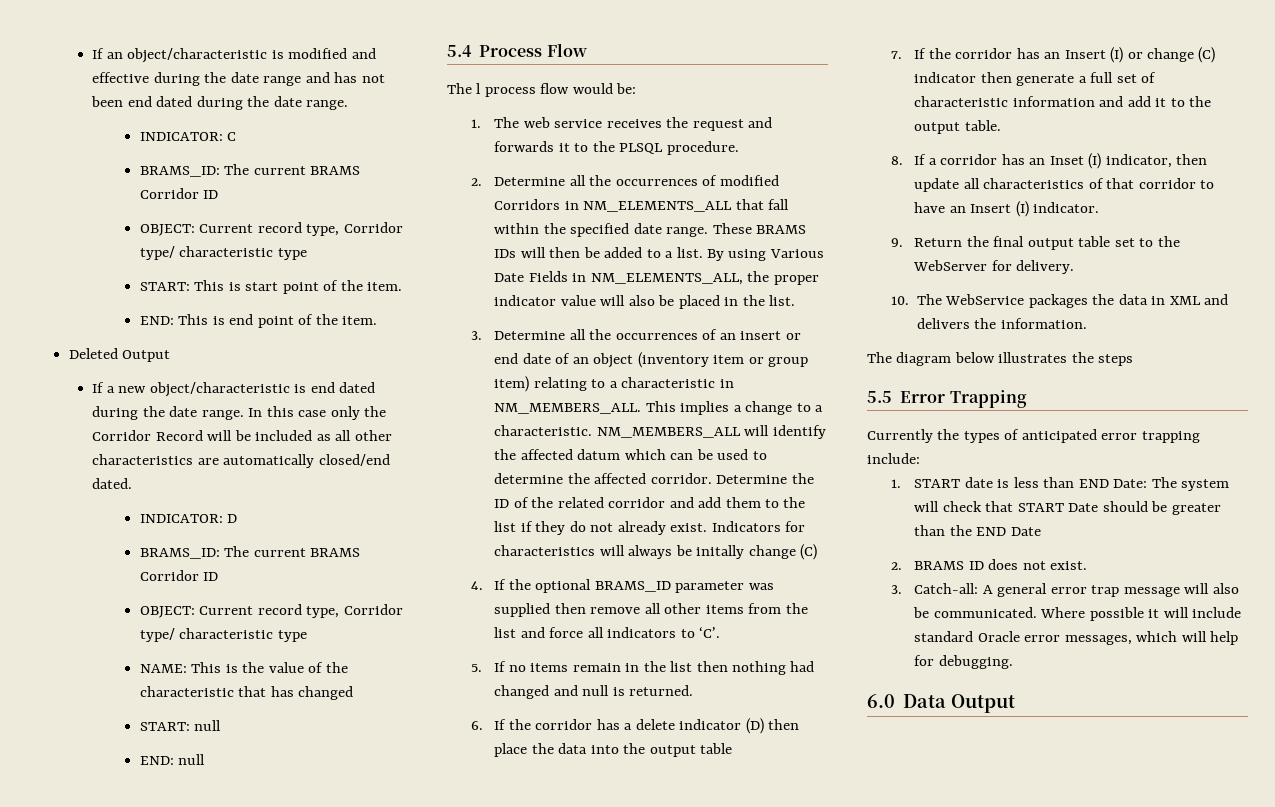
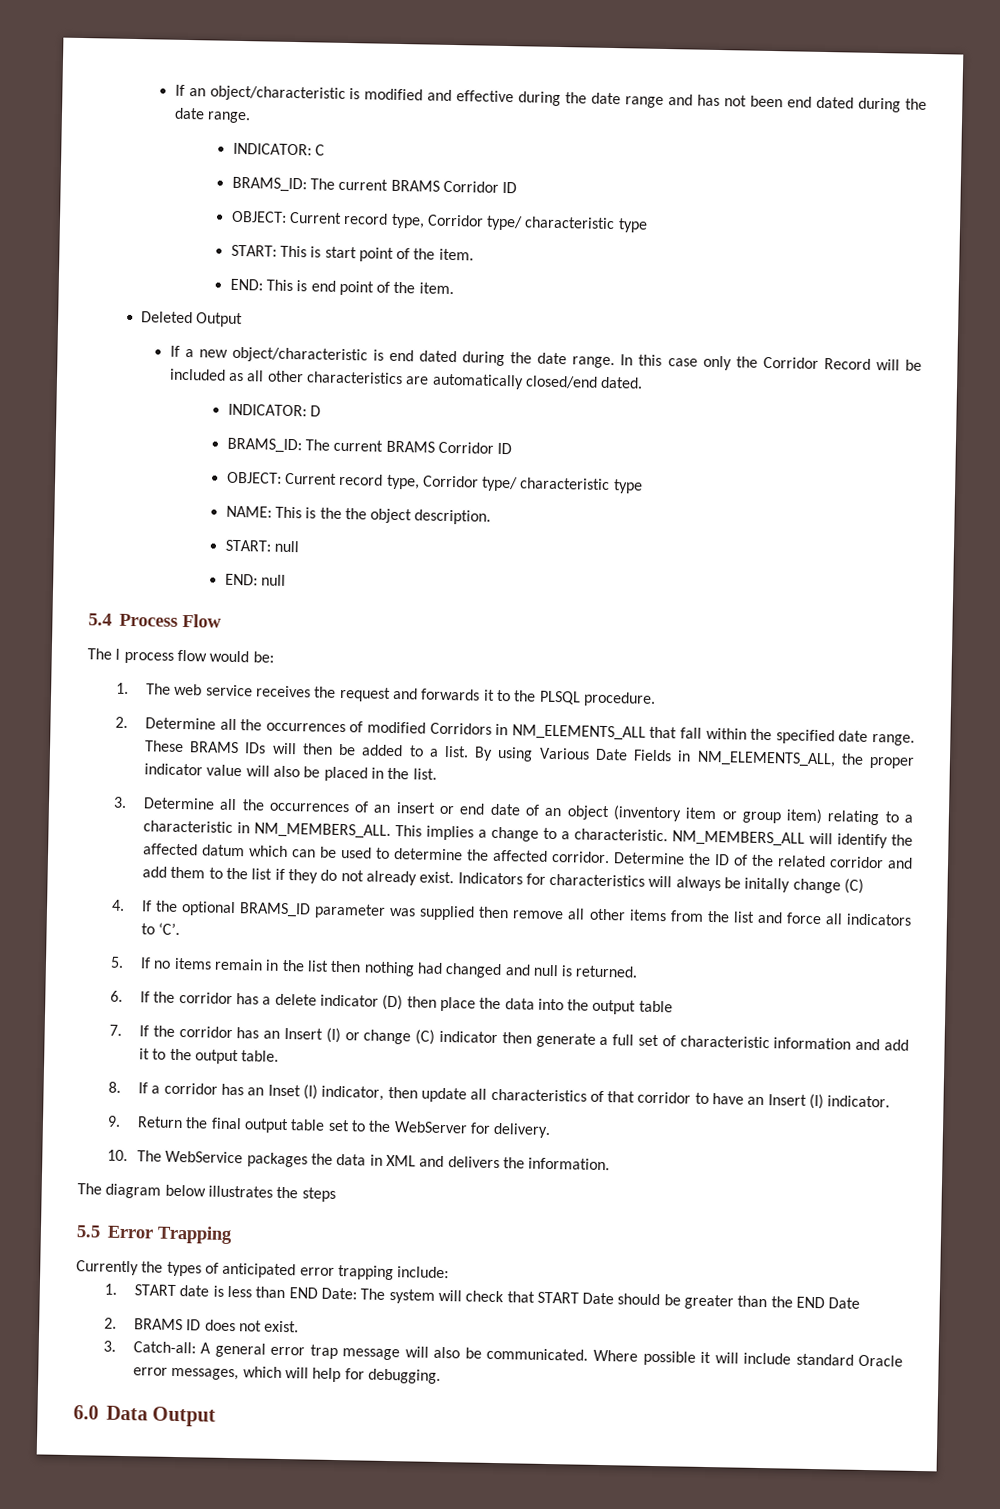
- NAME: This is the value of the characteristic that has changed
+ NAME: This is the the object description.

